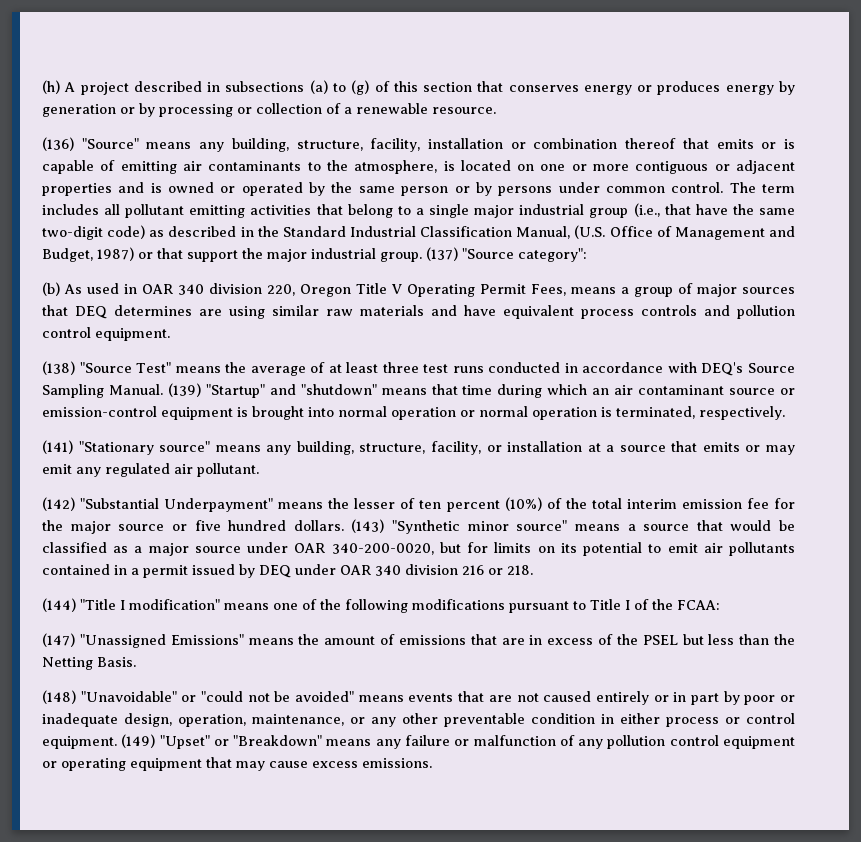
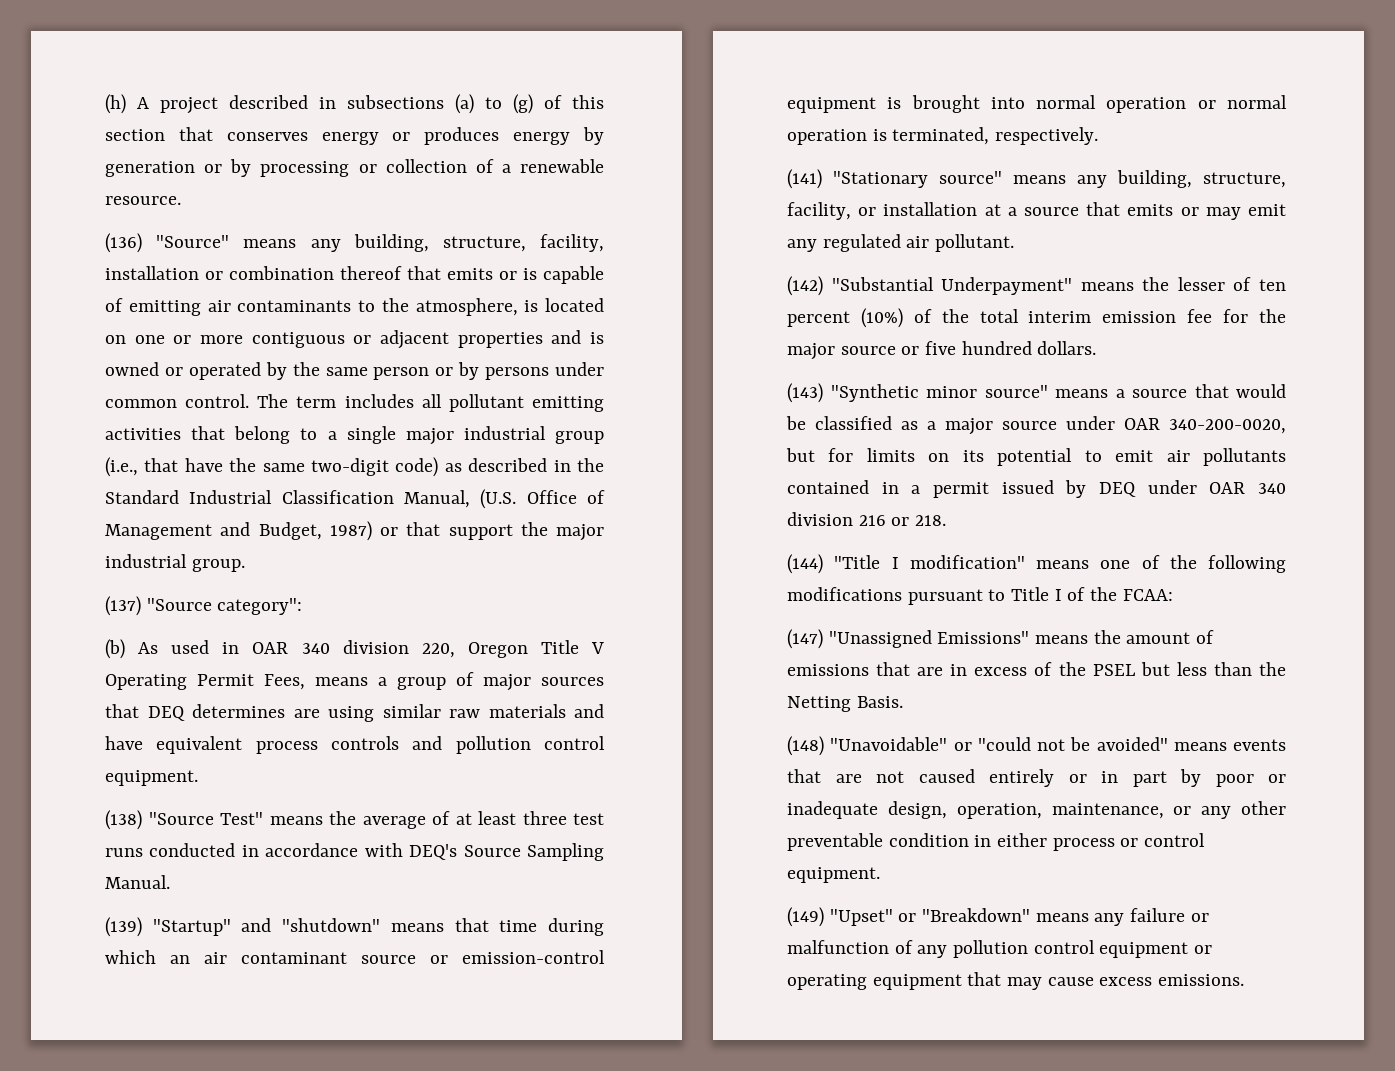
- The term includes all pollutant emitting activities that belong to a single major industrial group (i.e., that have the same two-digit code) as described in the Standard Industrial Classification Manual, (U.S. Office of Management and Budget, 1987) or that support the major industrial group. (137) "Source category":
+ The term includes all pollutant emitting activities that belong to a single major industrial group (i.e., that have the same two-digit code) as described in the Standard Industrial Classification Manual, (U.S. Office of Management and Budget, 1987) or that support the major industrial group.
+ (137) "Source category":
- (138) "Source Test" means the average of at least three test runs conducted in accordance with DEQ's Source Sampling Manual. (139) "Startup" and "shutdown" means that time during which an air contaminant source or emission-control equipment is brought into normal operation or normal operation is terminated, respectively.
+ (138) "Source Test" means the average of at least three test runs conducted in accordance with DEQ's Source Sampling Manual.
+ (139) "Startup" and "shutdown" means that time during which an air contaminant source or emission-control equipment is brought into normal operation or normal operation is terminated, respectively.
- (142) "Substantial Underpayment" means the lesser of ten percent (10%) of the total interim emission fee for the major source or five hundred dollars. (143) "Synthetic minor source" means a source that would be classified as a major source under OAR 340-200-0020, but for limits on its potential to emit air pollutants contained in a permit issued by DEQ under OAR 340 division 216 or 218.
+ (142) "Substantial Underpayment" means the lesser of ten percent (10%) of the total interim emission fee for the major source or five hundred dollars.
+ (143) "Synthetic minor source" means a source that would be classified as a major source under OAR 340-200-0020, but for limits on its potential to emit air pollutants contained in a permit issued by DEQ under OAR 340 division 216 or 218.
- (148) "Unavoidable" or "could not be avoided" means events that are not caused entirely or in part by poor or inadequate design, operation, maintenance, or any other preventable condition in either process or control equipment. (149) "Upset" or "Breakdown" means any failure or malfunction of any pollution control equipment or operating equipment that may cause excess emissions.
+ (148) "Unavoidable" or "could not be avoided" means events that are not caused entirely or in part by poor or inadequate design, operation, maintenance, or any other preventable condition in either process or control equipment.
+ (149) "Upset" or "Breakdown" means any failure or malfunction of any pollution control equipment or operating equipment that may cause excess emissions.

